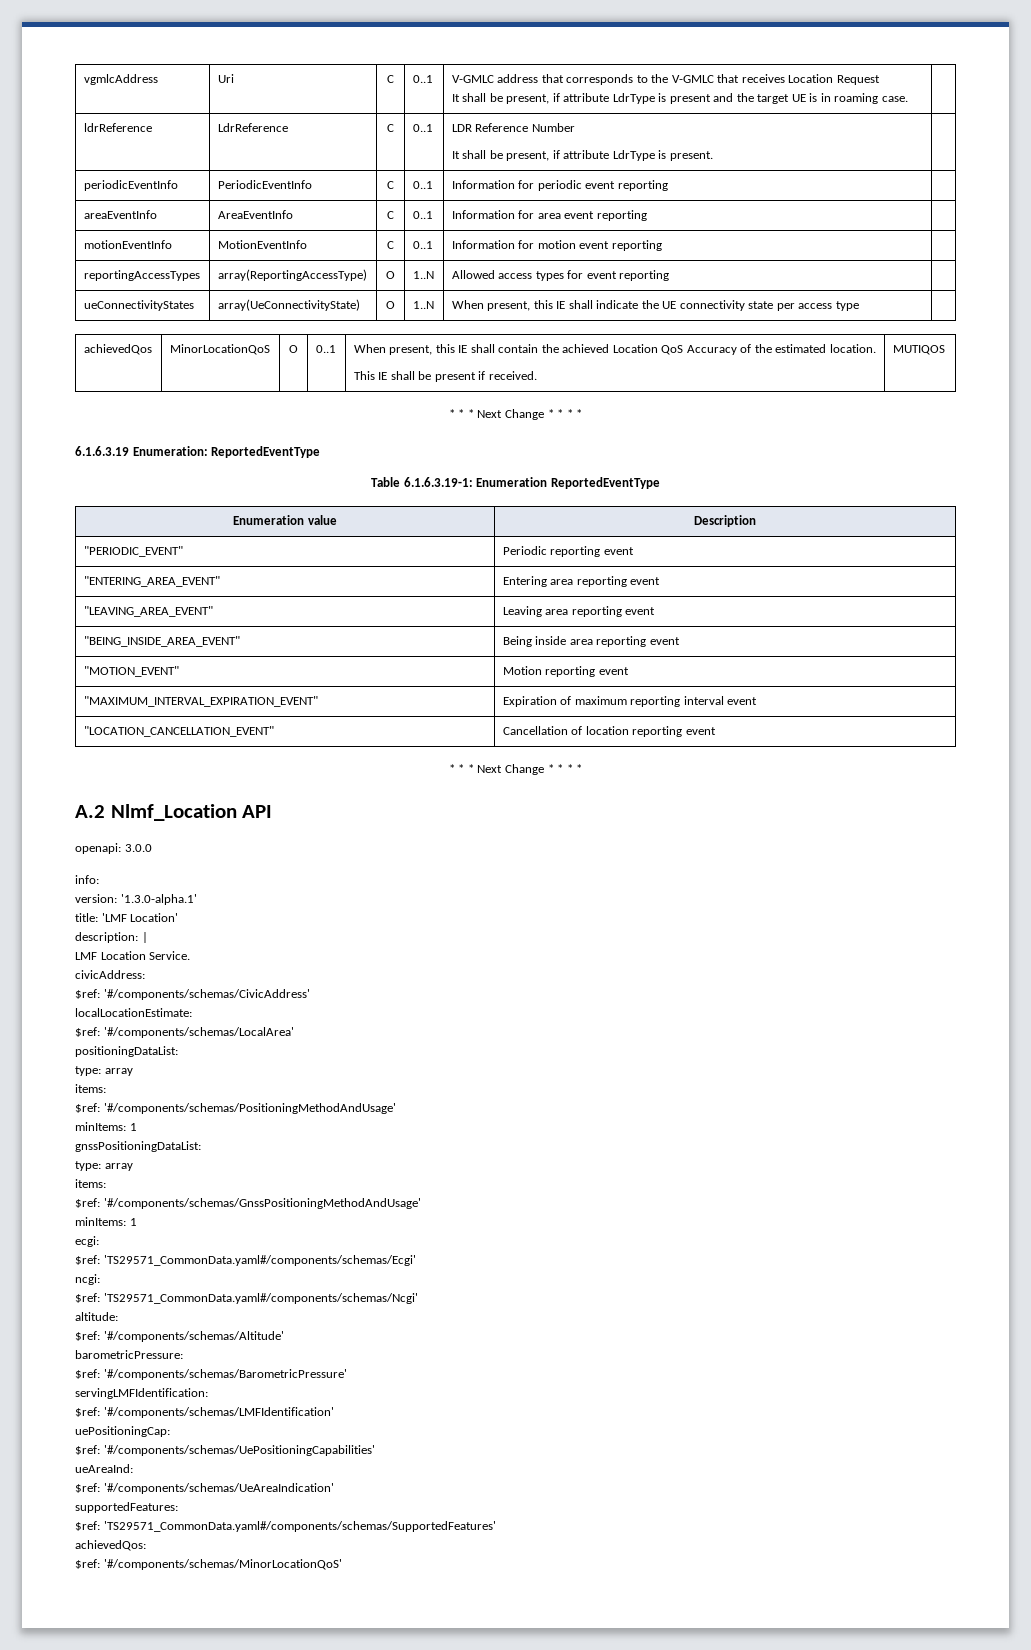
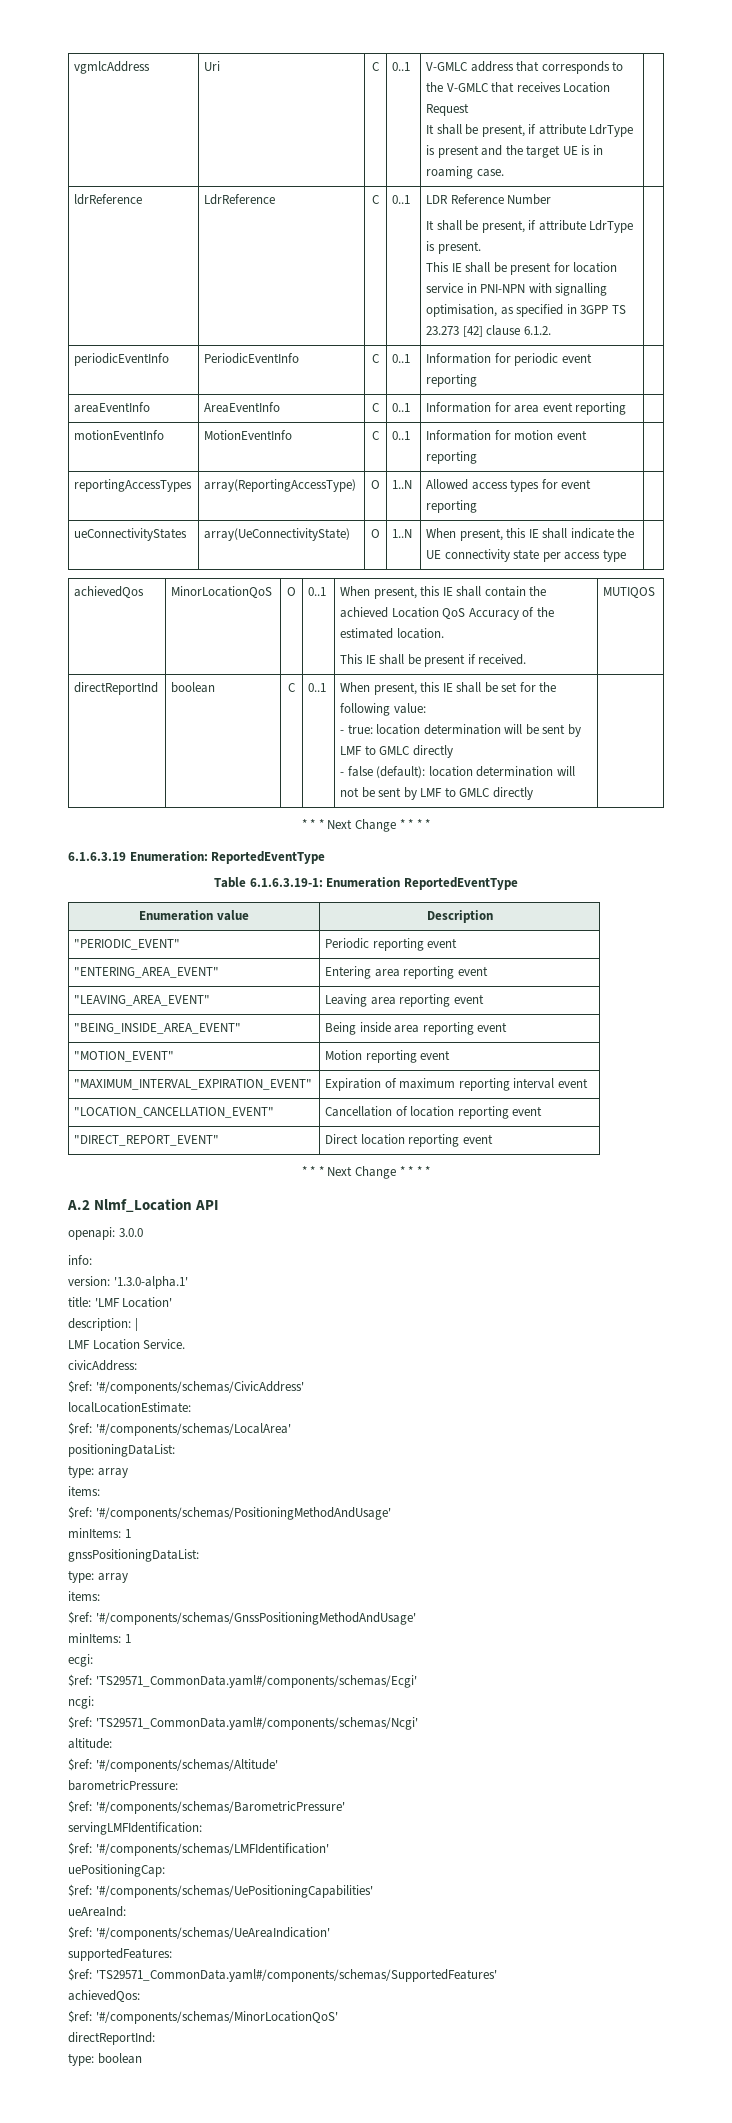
  ldrReference | LdrReference | C | 0..1 | LDR Reference Number
- It shall be present, if attribute LdrType is present. |
+ It shall be present, if attribute LdrType is present.
+ This IE shall be present for location service in PNI-NPN with signalling optimisation, as specified in 3GPP TS 23.273 [42] clause 6.1.2. |
+ directReportInd | boolean | C | 0..1 | When present, this IE shall be set for the following value:
+ - true: location determination will be sent by LMF to GMLC directly
+ - false (default): location determination will not be sent by LMF to GMLC directly
+ "DIRECT_REPORT_EVENT" | Direct location reporting event
+ directReportInd:
+ type: boolean

